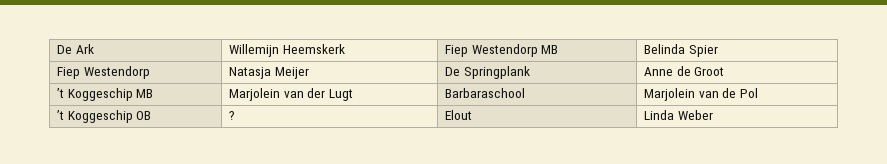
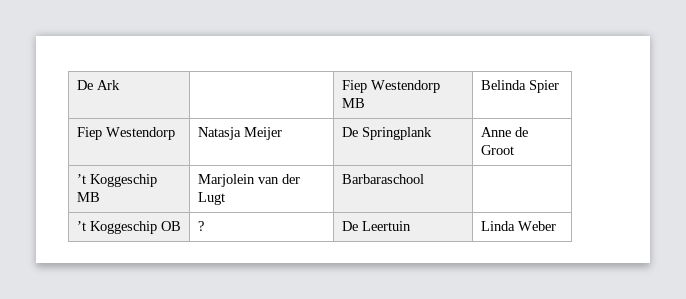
- De Ark | Willemijn Heemskerk | Fiep Westendorp MB | Belinda Spier
+ De Ark | | Fiep Westendorp MB | Belinda Spier
- ’t Koggeschip MB | Marjolein van der Lugt | Barbaraschool | Marjolein van de Pol
+ ’t Koggeschip MB | Marjolein van der Lugt | Barbaraschool |
- ’t Koggeschip OB | ? | Elout | Linda Weber
+ ’t Koggeschip OB | ? | De Leertuin | Linda Weber

